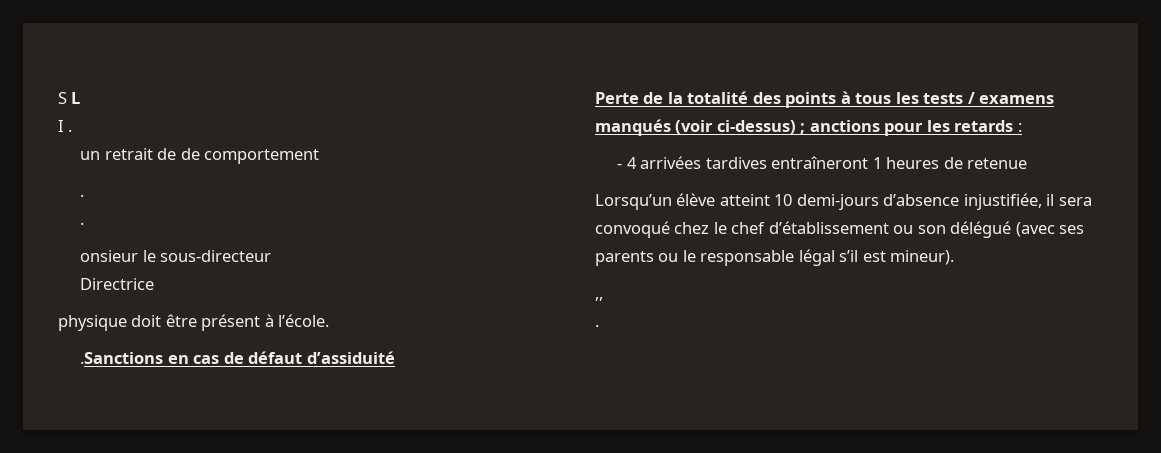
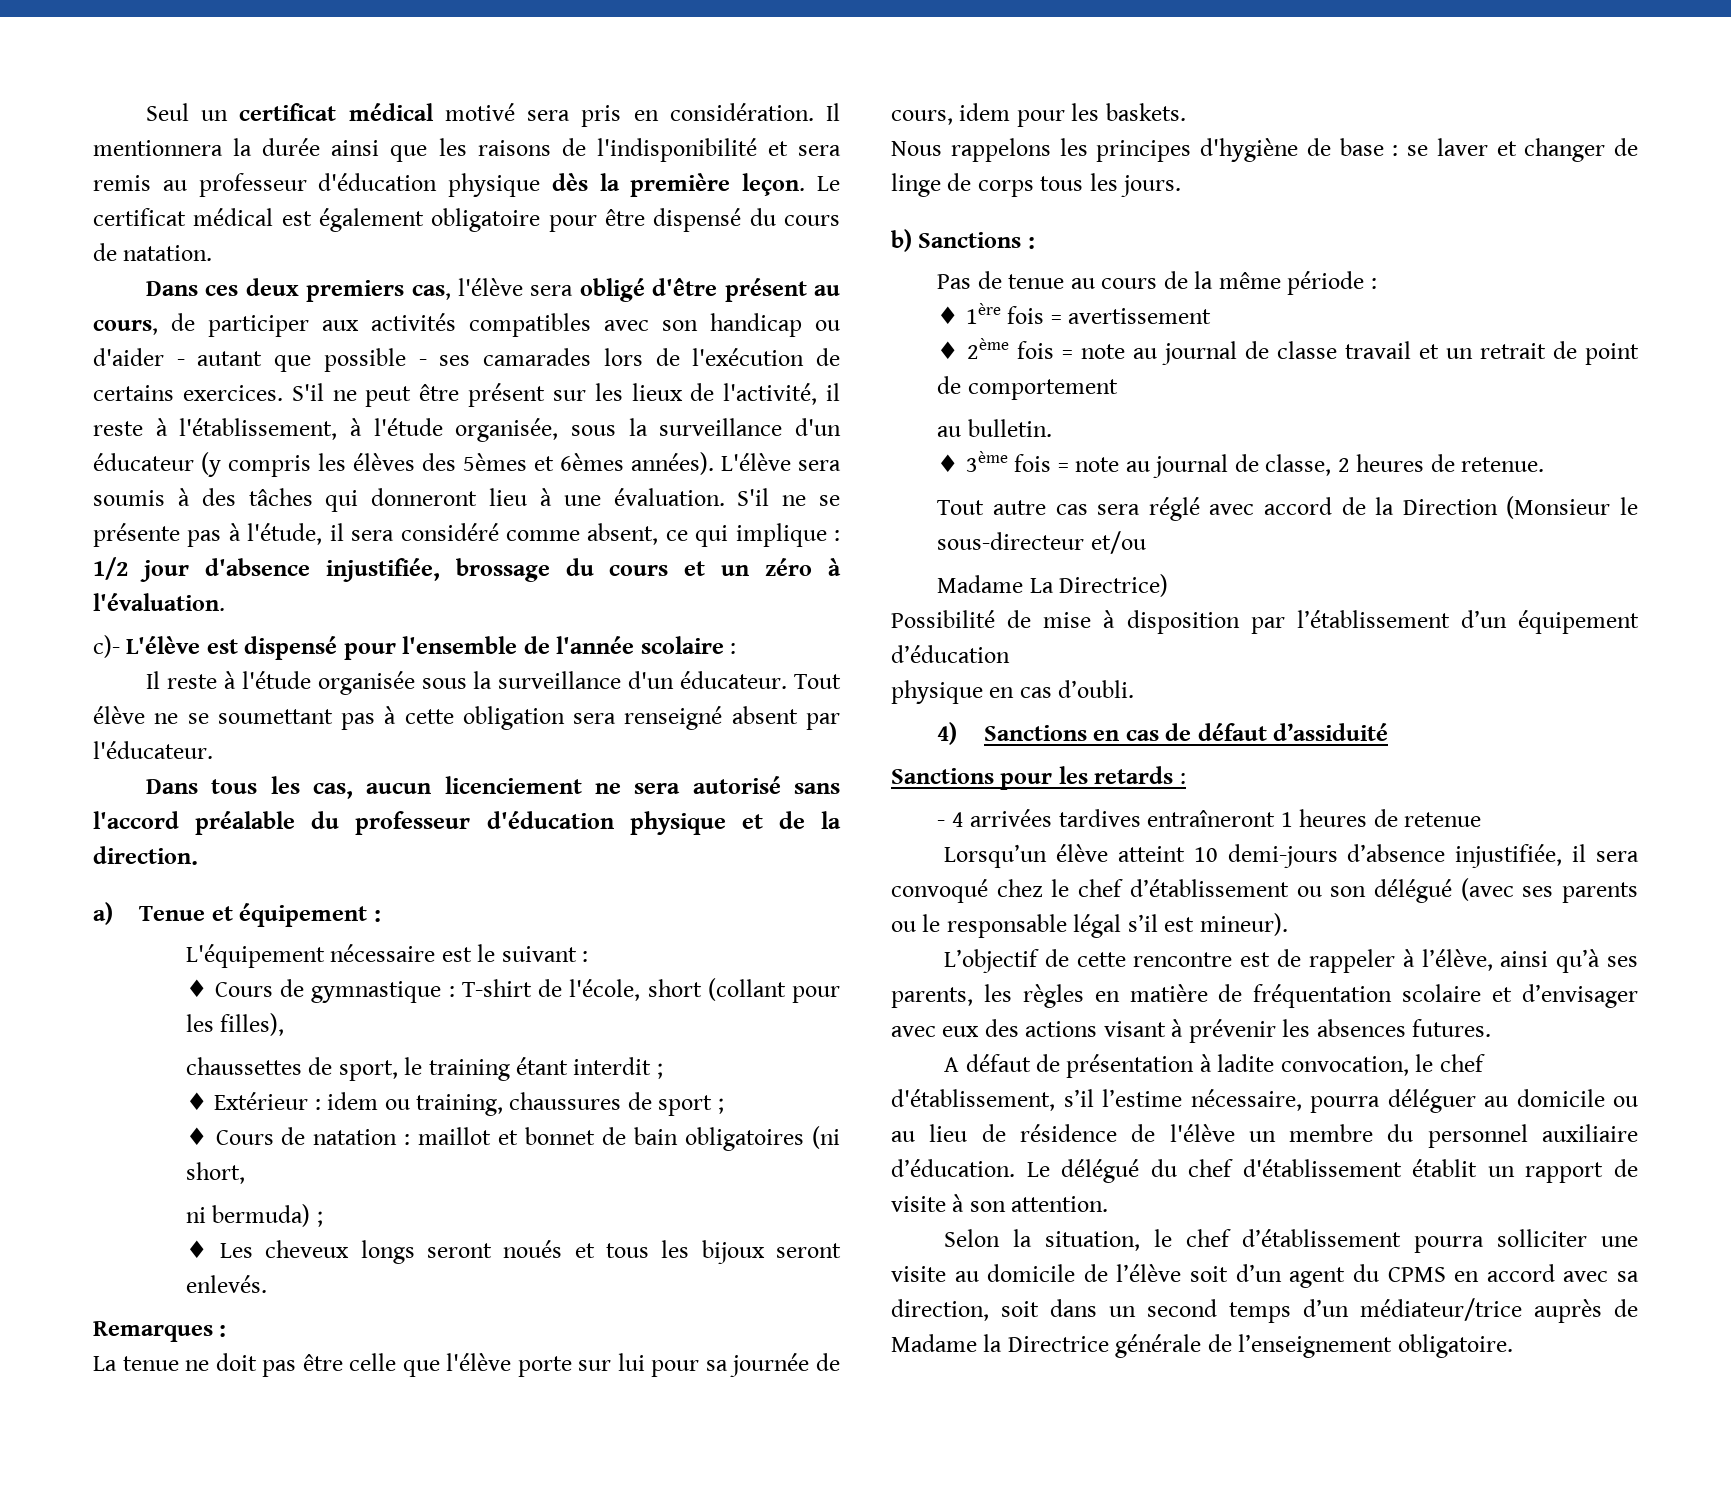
- S L
- I .
- un retrait de de comportement
- .
- .
- onsieur le sous-directeur
- Directrice
- physique doit être présent à l’école.
- .Sanctions en cas de défaut d’assiduité
+ Seul un certificat médical motivé sera pris en considération. Il mentionnera la durée ainsi que les raisons de l'indisponibilité et sera remis au professeur d'éducation physique dès la première leçon. Le certificat médical est également obligatoire pour être dispensé du cours de natation.
+ Dans ces deux premiers cas, l'élève sera obligé d'être présent au cours, de participer aux activités compatibles avec son handicap ou d'aider - autant que possible - ses camarades lors de l'exécution de certains exercices. S'il ne peut être présent sur les lieux de l'activité, il reste à l'établissement, à l'étude organisée, sous la surveillance d'un éducateur (y compris les élèves des 5èmes et 6èmes années). L'élève sera soumis à des tâches qui donneront lieu à une évaluation. S'il ne se présente pas à l'étude, il sera considéré comme absent, ce qui implique : 1/2 jour d'absence injustifiée, brossage du cours et un zéro à l'évaluation.
+ c)- L'élève est dispensé pour l'ensemble de l'année scolaire :
+ Il reste à l'étude organisée sous la surveillance d'un éducateur. Tout élève ne se soumettant pas à cette obligation sera renseigné absent par l'éducateur.
+ Dans tous les cas, aucun licenciement ne sera autorisé sans l'accord préalable du professeur d'éducation physique et de la direction.
+ a) Tenue et équipement :
+ L'équipement nécessaire est le suivant :
+ ♦ Cours de gymnastique : T-shirt de l'école, short (collant pour les filles),
+ chaussettes de sport, le training étant interdit ;
+ ♦ Extérieur : idem ou training, chaussures de sport ;
+ ♦ Cours de natation : maillot et bonnet de bain obligatoires (ni short,
+ ni bermuda) ;
+ ♦ Les cheveux longs seront noués et tous les bijoux seront enlevés.
+ Remarques :
+ La tenue ne doit pas être celle que l'élève porte sur lui pour sa journée de cours, idem pour les baskets.
+ Nous rappelons les principes d'hygiène de base : se laver et changer de linge de corps tous les jours.
+ b) Sanctions :
+ Pas de tenue au cours de la même période :
+ ♦ 1ère fois = avertissement
+ ♦ 2ème fois = note au journal de classe travail et un retrait de point de comportement
+ au bulletin.
+ ♦ 3ème fois = note au journal de classe, 2 heures de retenue.
+ Tout autre cas sera réglé avec accord de la Direction (Monsieur le sous-directeur et/ou
+ Madame La Directrice)
+ Possibilité de mise à disposition par l’établissement d’un équipement d’éducation
+ physique en cas d’oubli.
+ 4) Sanctions en cas de défaut d’assiduité
- Perte de la totalité des points à tous les tests / examens manqués (voir ci-dessus) ; anctions pour les retards :
+ Sanctions pour les retards :
- ,,
- .
+ L’objectif de cette rencontre est de rappeler à l’élève, ainsi qu’à ses parents, les règles en matière de fréquentation scolaire et d’envisager avec eux des actions visant à prévenir les absences futures.
+ A défaut de présentation à ladite convocation, le chef d'établissement, s’il l’estime nécessaire, pourra déléguer au domicile ou au lieu de résidence de l'élève un membre du personnel auxiliaire d’éducation. Le délégué du chef d'établissement établit un rapport de visite à son attention.
+ Selon la situation, le chef d’établissement pourra solliciter une visite au domicile de l’élève soit d’un agent du CPMS en accord avec sa direction, soit dans un second temps d’un médiateur/trice auprès de Madame la Directrice générale de l’enseignement obligatoire.

